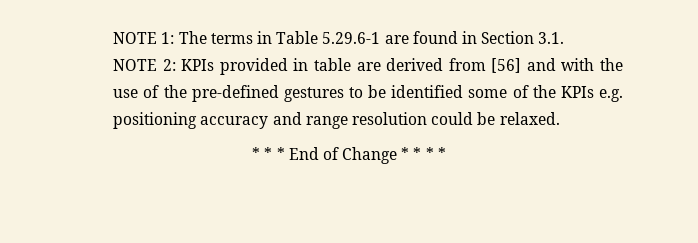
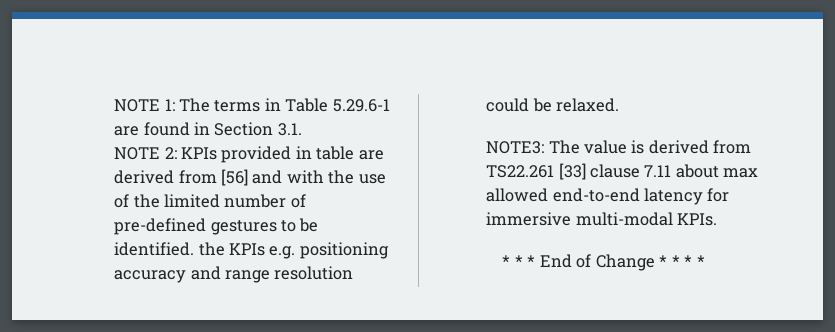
- NOTE 2: KPIs provided in table are derived from [56] and with the use of the pre-defined gestures to be identified some of the KPIs e.g. positioning accuracy and range resolution could be relaxed.
+ NOTE 2: KPIs provided in table are derived from [56] and with the use of the limited number of pre-defined gestures to be identified. the KPIs e.g. positioning accuracy and range resolution could be relaxed.
+ NOTE3: The value is derived from TS22.261 [33] clause 7.11 about max allowed end-to-end latency for immersive multi-modal KPIs.

